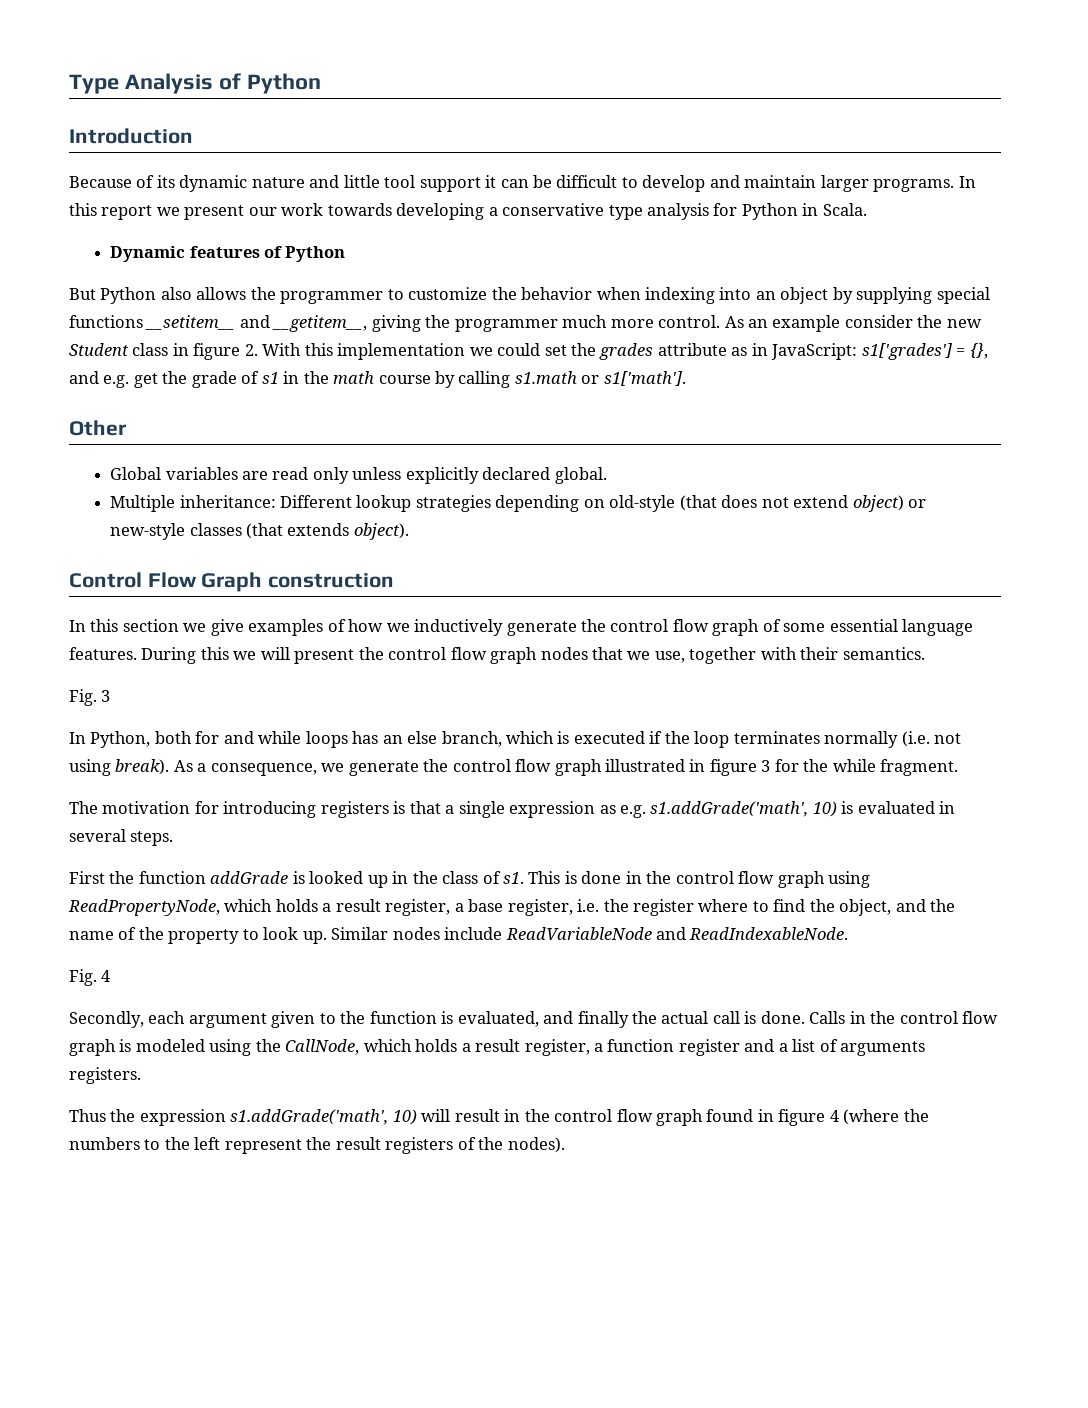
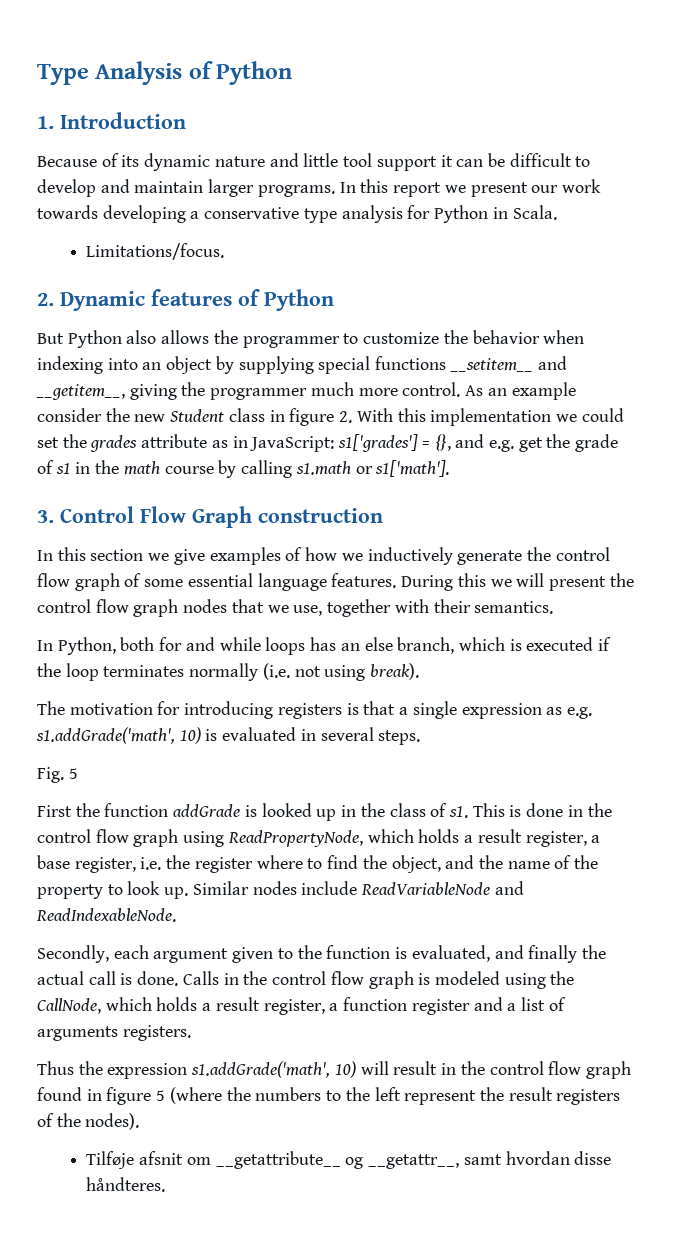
- Introduction
+ 1. Introduction
- Dynamic features of Python
+ Limitations/focus.
+ 2. Dynamic features of Python
- Other
- Global variables are read only unless explicitly declared global.
- Multiple inheritance: Different lookup strategies depending on old-style (that does not extend object) or new-style classes (that extends object).
- Control Flow Graph construction
+ 3. Control Flow Graph construction
- Fig. 3
- As a consequence, we generate the control flow graph illustrated in figure 3 for the while fragment.
+ Fig. 5
- Fig. 4
- Thus the expression s1.addGrade('math', 10) will result in the control flow graph found in figure 4 (where the numbers to the left represent the result registers of the nodes).
+ Thus the expression s1.addGrade('math', 10) will result in the control flow graph found in figure 5 (where the numbers to the left represent the result registers of the nodes).
+ Tilføje afsnit om __getattribute__ og __getattr__, samt hvordan disse håndteres.

